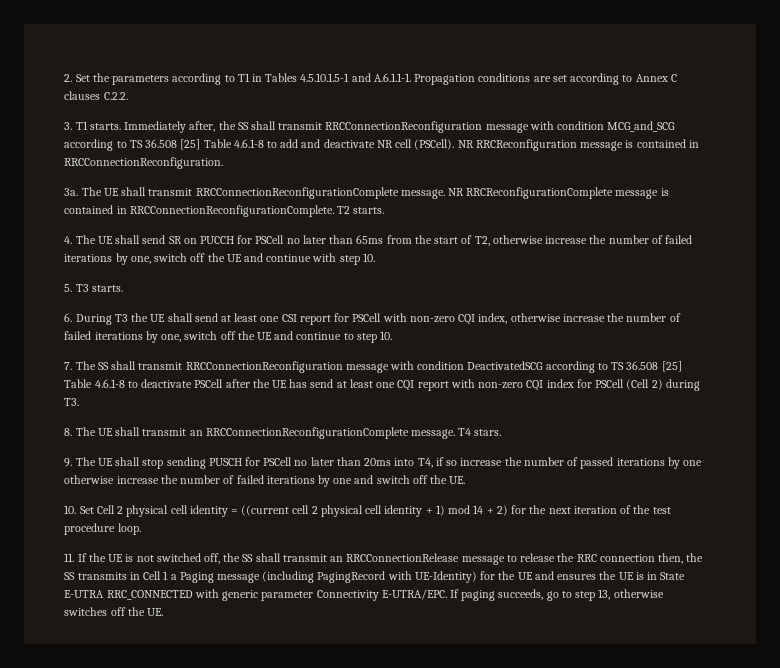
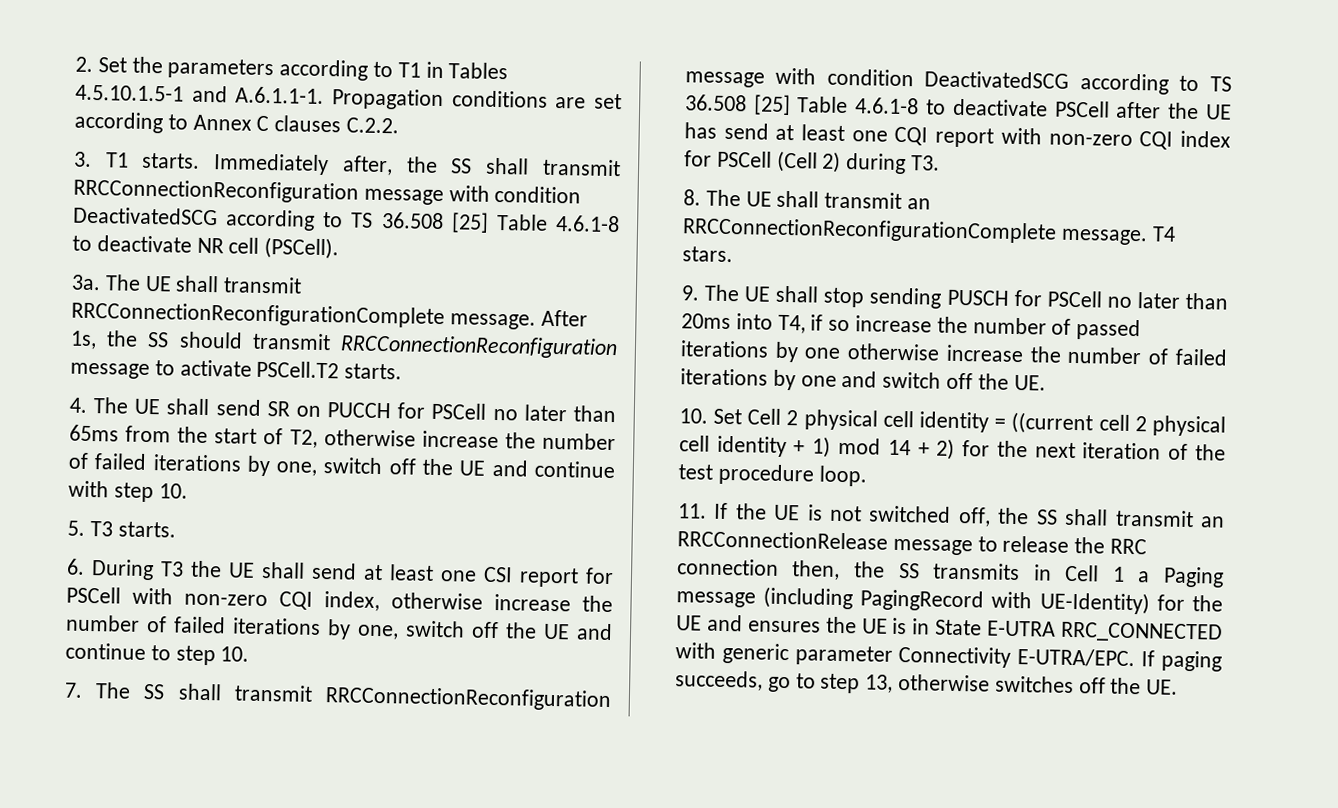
- Immediately after, the SS shall transmit RRCConnectionReconfiguration message with condition MCG_and_SCG according to TS 36.508 [25] Table 4.6.1-8 to add and deactivate NR cell (PSCell). NR RRCReconfiguration message is contained in RRCConnectionReconfiguration.
+ Immediately after, the SS shall transmit RRCConnectionReconfiguration message with condition DeactivatedSCG according to TS 36.508 [25] Table 4.6.1-8 to deactivate NR cell (PSCell).
- NR RRCReconfigurationComplete message is contained in RRCConnectionReconfigurationComplete. T2 starts.
+ After 1s, the SS should transmit RRCConnectionReconfiguration message to activate PSCell.T2 starts.

